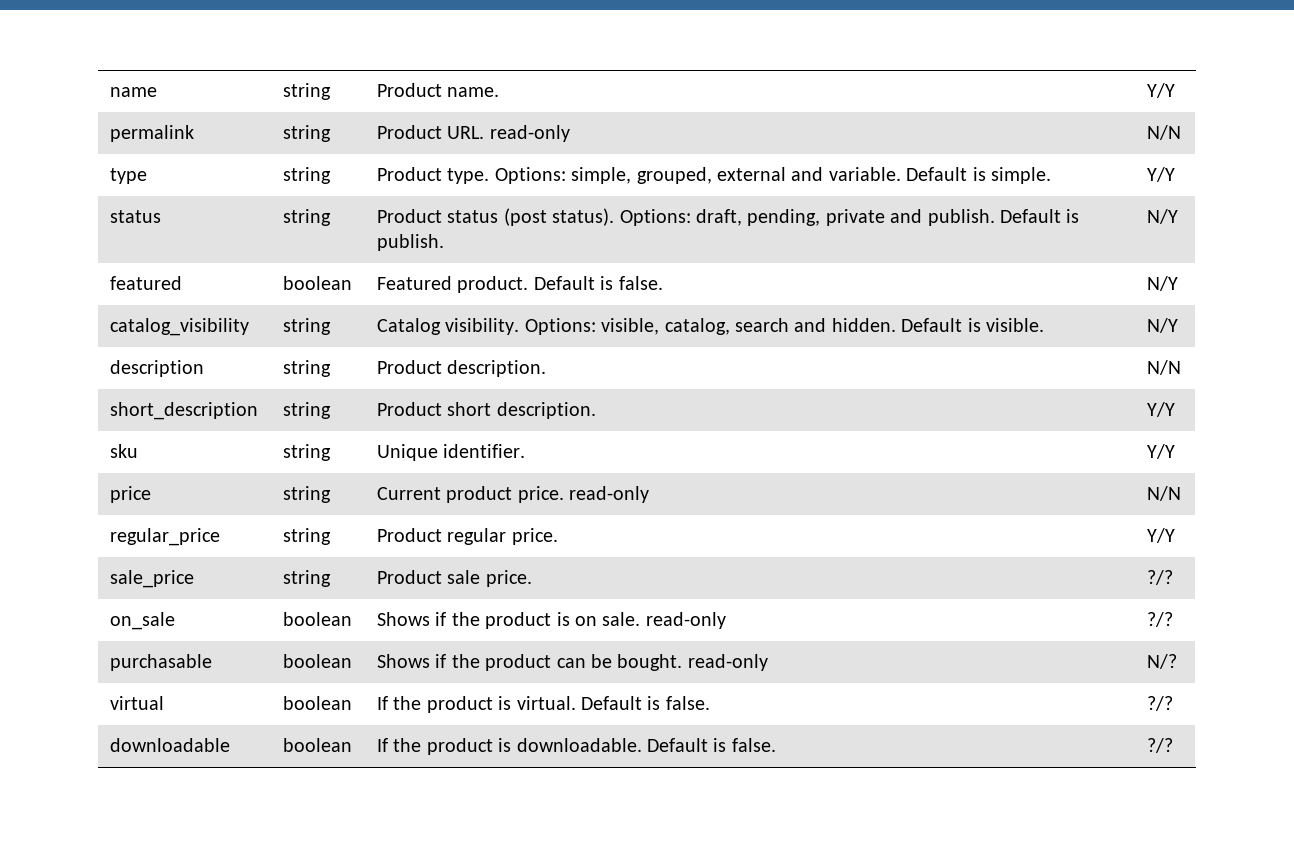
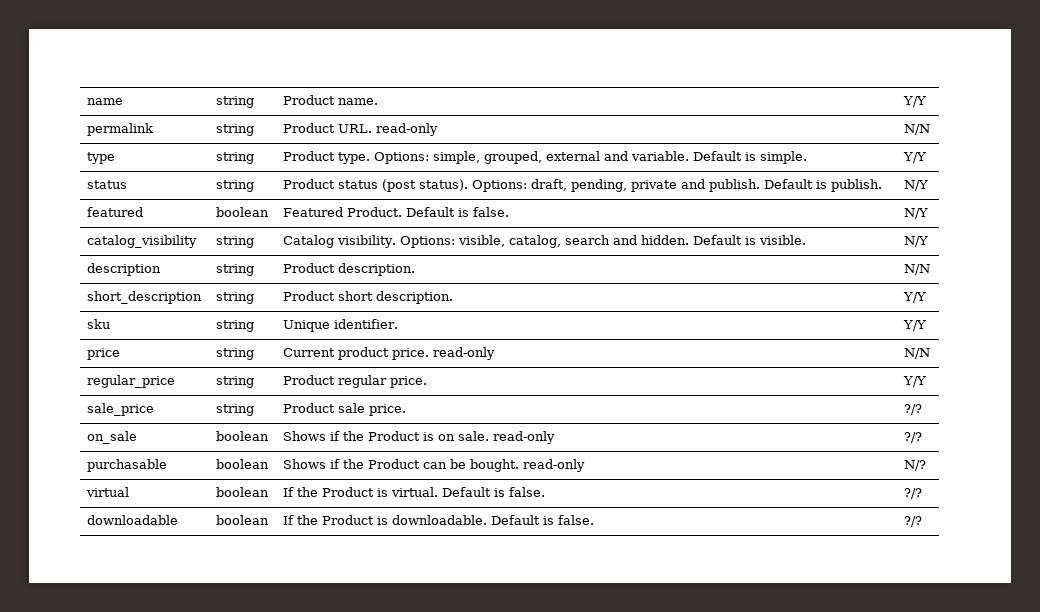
- featured | boolean | Featured product. Default is false. | N/Y
+ featured | boolean | Featured Product. Default is false. | N/Y
- on_sale | boolean | Shows if the product is on sale. read-only | ?/?
+ on_sale | boolean | Shows if the Product is on sale. read-only | ?/?
- purchasable | boolean | Shows if the product can be bought. read-only | N/?
+ purchasable | boolean | Shows if the Product can be bought. read-only | N/?
- virtual | boolean | If the product is virtual. Default is false. | ?/?
+ virtual | boolean | If the Product is virtual. Default is false. | ?/?
- downloadable | boolean | If the product is downloadable. Default is false. | ?/?
+ downloadable | boolean | If the Product is downloadable. Default is false. | ?/?

